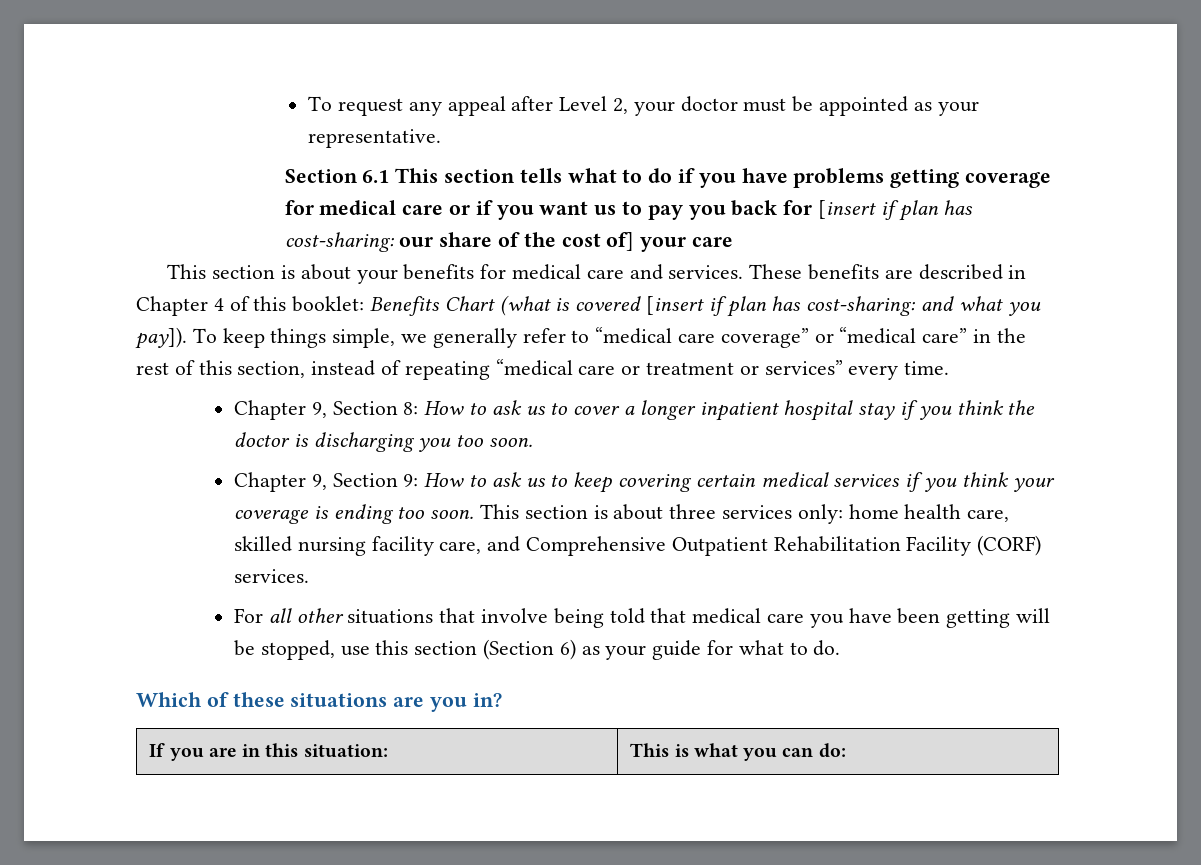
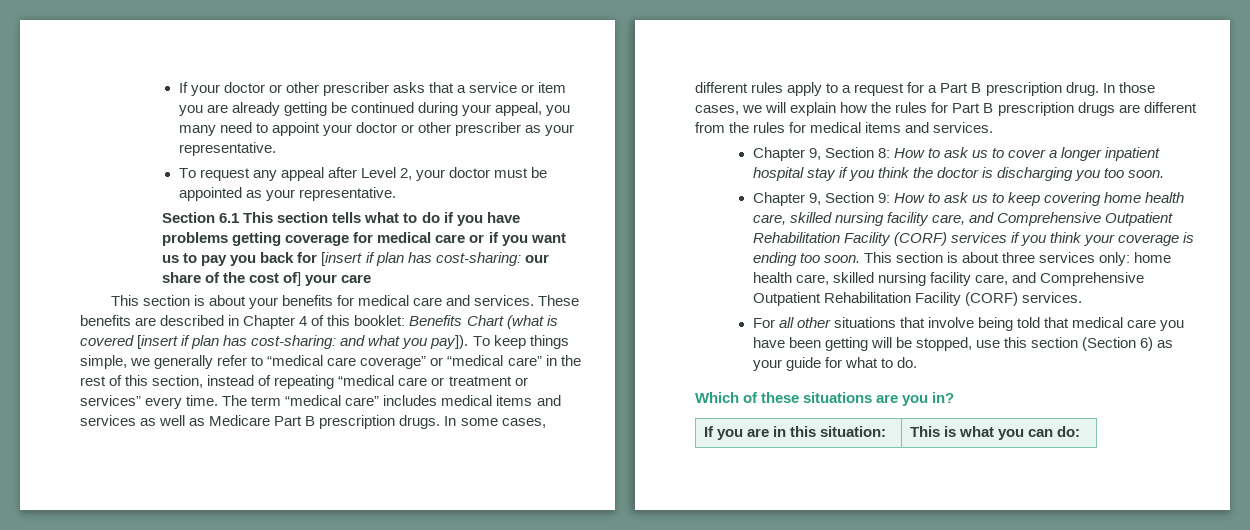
+ If your doctor or other prescriber asks that a service or item you are already getting be continued during your appeal, you many need to appoint your doctor or other prescriber as your representative.
+ The term “medical care” includes medical items and services as well as Medicare Part B prescription drugs. In some cases, different rules apply to a request for a Part B prescription drug. In those cases, we will explain how the rules for Part B prescription drugs are different from the rules for medical items and services.
- Chapter 9, Section 9: How to ask us to keep covering certain medical services if you think your coverage is ending too soon.
+ Chapter 9, Section 9: How to ask us to keep covering home health care, skilled nursing facility care, and Comprehensive Outpatient Rehabilitation Facility (CORF) services if you think your coverage is ending too soon.

